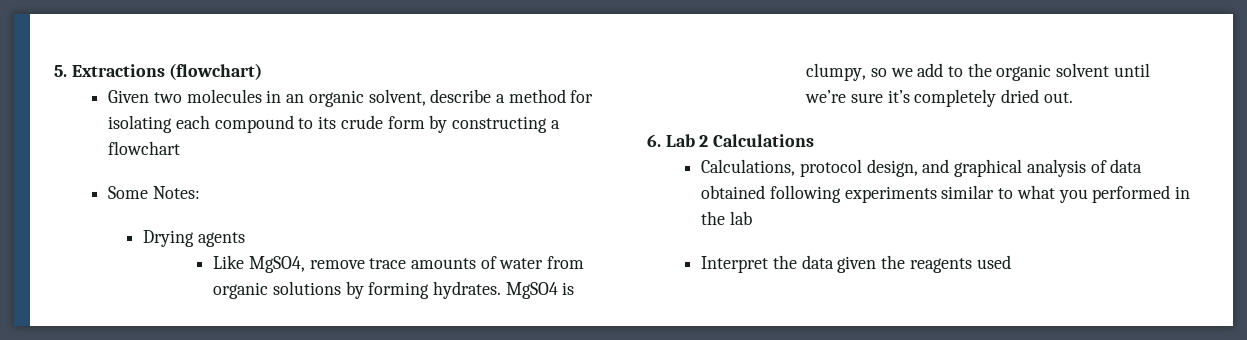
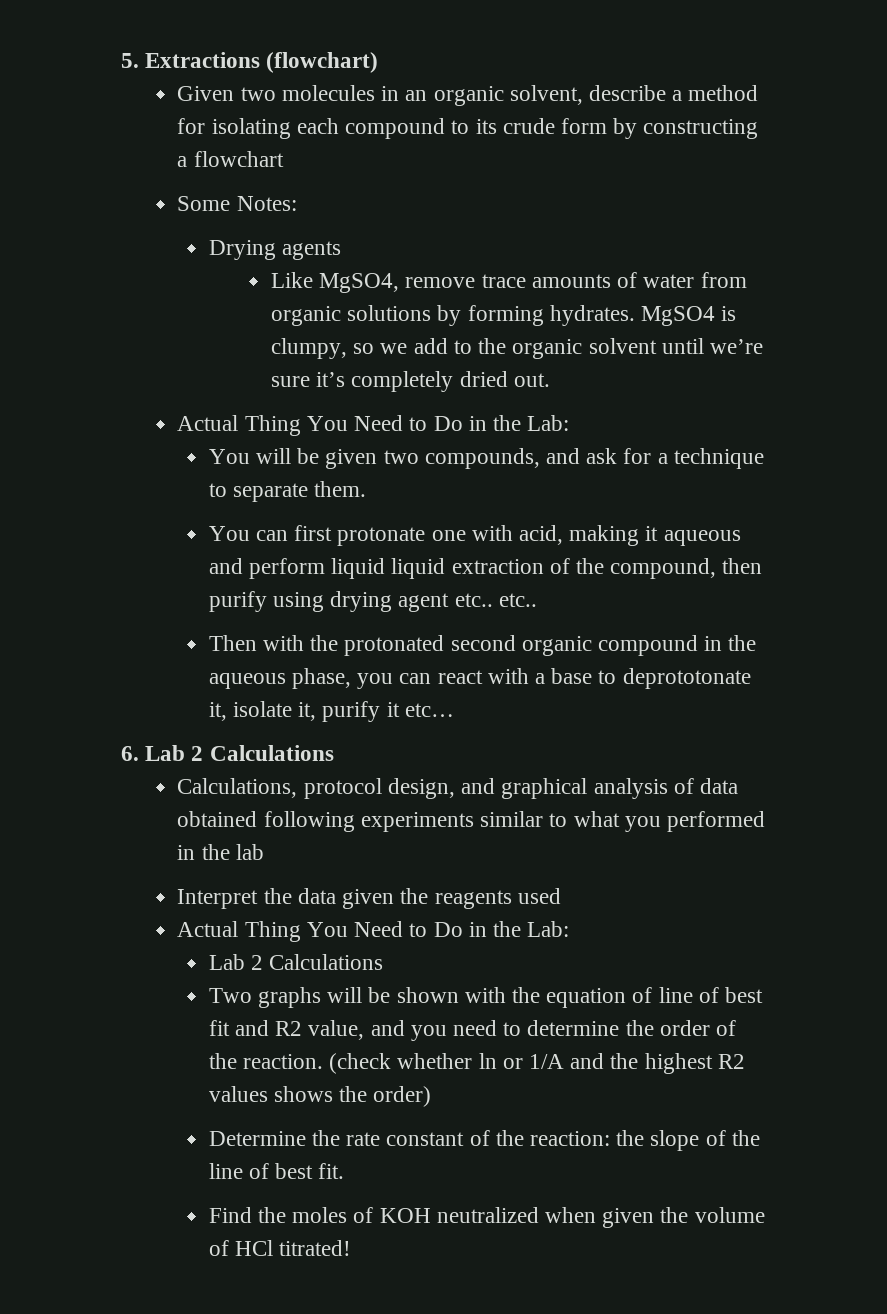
  MgSO4 is clumpy, so we add to the organic solvent until we’re sure it’s completely dried out.
+ Actual Thing You Need to Do in the Lab:
+ You will be given two compounds, and ask for a technique to separate them.
+ You can first protonate one with acid, making it aqueous and perform liquid liquid extraction of the compound, then purify using drying agent etc.. etc..
+ Then with the protonated second organic compound in the aqueous phase, you can react with a base to deprototonate it, isolate it, purify it etc…
  Interpret the data given the reagents used
+ Actual Thing You Need to Do in the Lab:
+ Lab 2 Calculations
+ Two graphs will be shown with the equation of line of best fit and R2 value, and you need to determine the order of the reaction. (check whether ln or 1/A and the highest R2 values shows the order)
+ Determine the rate constant of the reaction: the slope of the line of best fit.
+ Find the moles of KOH neutralized when given the volume of HCl titrated!

